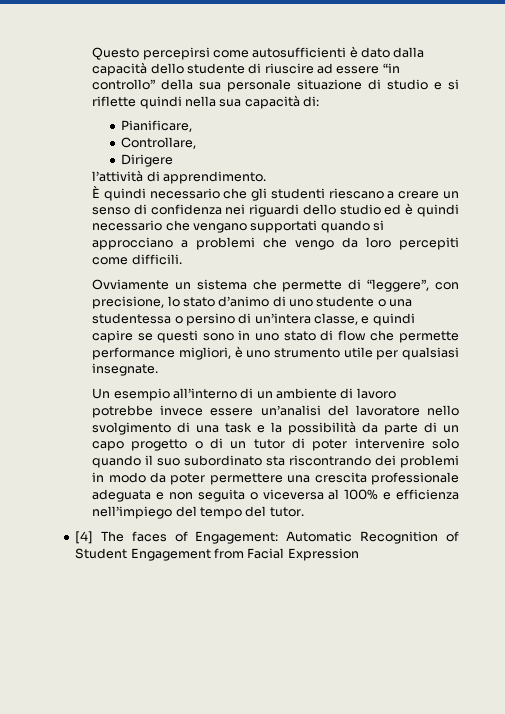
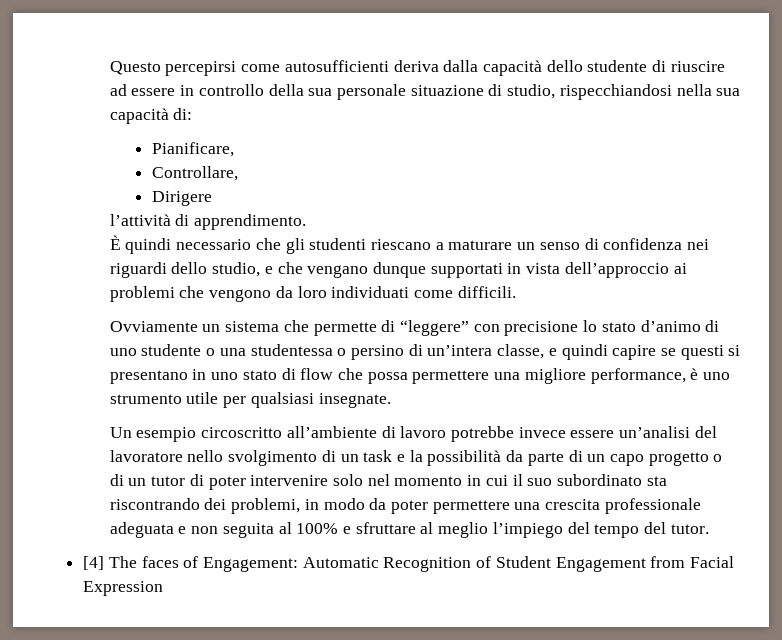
- Questo percepirsi come autosufficienti è dato dalla capacità dello studente di riuscire ad essere “in controllo” della sua personale situazione di studio e si riflette quindi nella sua capacità di:
+ Questo percepirsi come autosufficienti deriva dalla capacità dello studente di riuscire ad essere in controllo della sua personale situazione di studio, rispecchiandosi nella sua capacità di:
- È quindi necessario che gli studenti riescano a creare un senso di confidenza nei riguardi dello studio ed è quindi necessario che vengano supportati quando si approcciano a problemi che vengo da loro percepiti come difficili.
+ È quindi necessario che gli studenti riescano a maturare un senso di confidenza nei riguardi dello studio, e che vengano dunque supportati in vista dell’approccio ai problemi che vengono da loro individuati come difficili.
- Ovviamente un sistema che permette di “leggere”, con precisione, lo stato d’animo di uno studente o una studentessa o persino di un’intera classe, e quindi capire se questi sono in uno stato di flow che permette performance migliori, è uno strumento utile per qualsiasi insegnate.
+ Ovviamente un sistema che permette di “leggere” con precisione lo stato d’animo di uno studente o una studentessa o persino di un’intera classe, e quindi capire se questi si presentano in uno stato di flow che possa permettere una migliore performance, è uno strumento utile per qualsiasi insegnate.
- Un esempio all’interno di un ambiente di lavoro potrebbe invece essere un’analisi del lavoratore nello svolgimento di una task e la possibilità da parte di un capo progetto o di un tutor di poter intervenire solo quando il suo subordinato sta riscontrando dei problemi in modo da poter permettere una crescita professionale adeguata e non seguita o viceversa al 100% e efficienza nell’impiego del tempo del tutor.
+ Un esempio circoscritto all’ambiente di lavoro potrebbe invece essere un’analisi del lavoratore nello svolgimento di un task e la possibilità da parte di un capo progetto o di un tutor di poter intervenire solo nel momento in cui il suo subordinato sta riscontrando dei problemi, in modo da poter permettere una crescita professionale adeguata e non seguita al 100% e sfruttare al meglio l’impiego del tempo del tutor.

